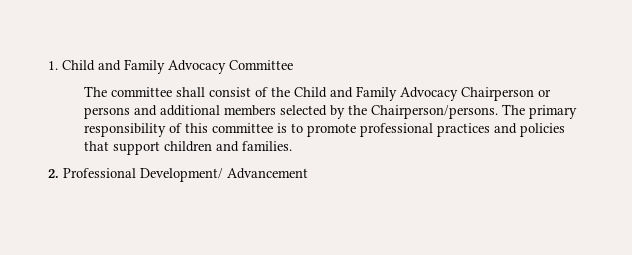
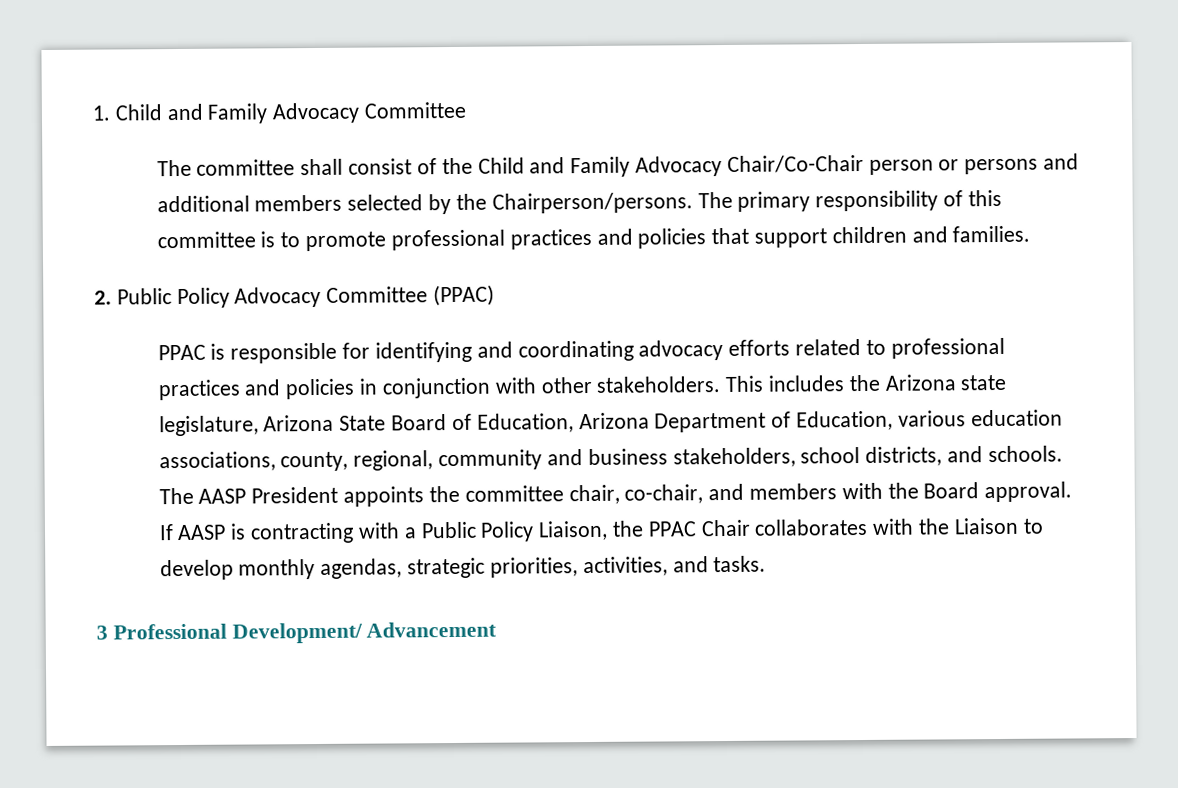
- The committee shall consist of the Child and Family Advocacy Chairperson or persons and additional members selected by the Chairperson/persons.
+ The committee shall consist of the Child and Family Advocacy Chair/Co-Chair person or persons and additional members selected by the Chairperson/persons.
- 2. Professional Development/ Advancement
+ 2. Public Policy Advocacy Committee (PPAC)
+ PPAC is responsible for identifying and coordinating advocacy efforts related to professional practices and policies in conjunction with other stakeholders. This includes the Arizona state legislature, Arizona State Board of Education, Arizona Department of Education, various education associations, county, regional, community and business stakeholders, school districts, and schools. The AASP President appoints the committee chair, co-chair, and members with the Board approval. If AASP is contracting with a Public Policy Liaison, the PPAC Chair collaborates with the Liaison to develop monthly agendas, strategic priorities, activities, and tasks.
+ 3 Professional Development/ Advancement

